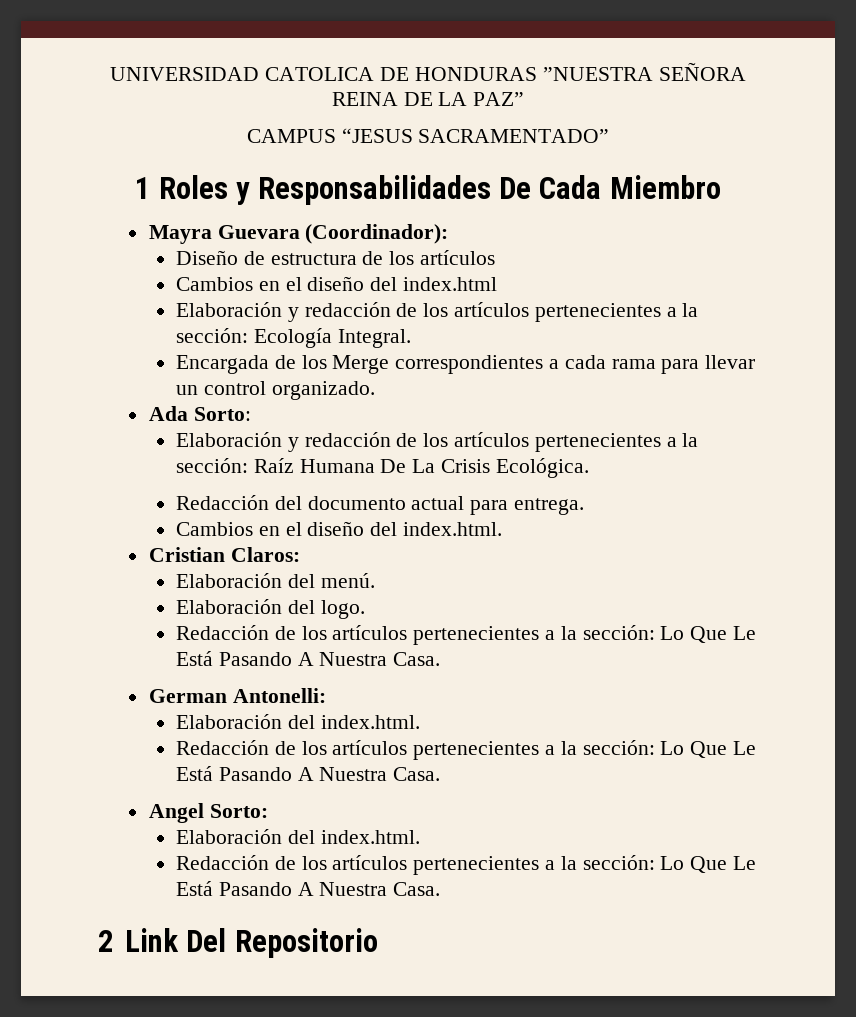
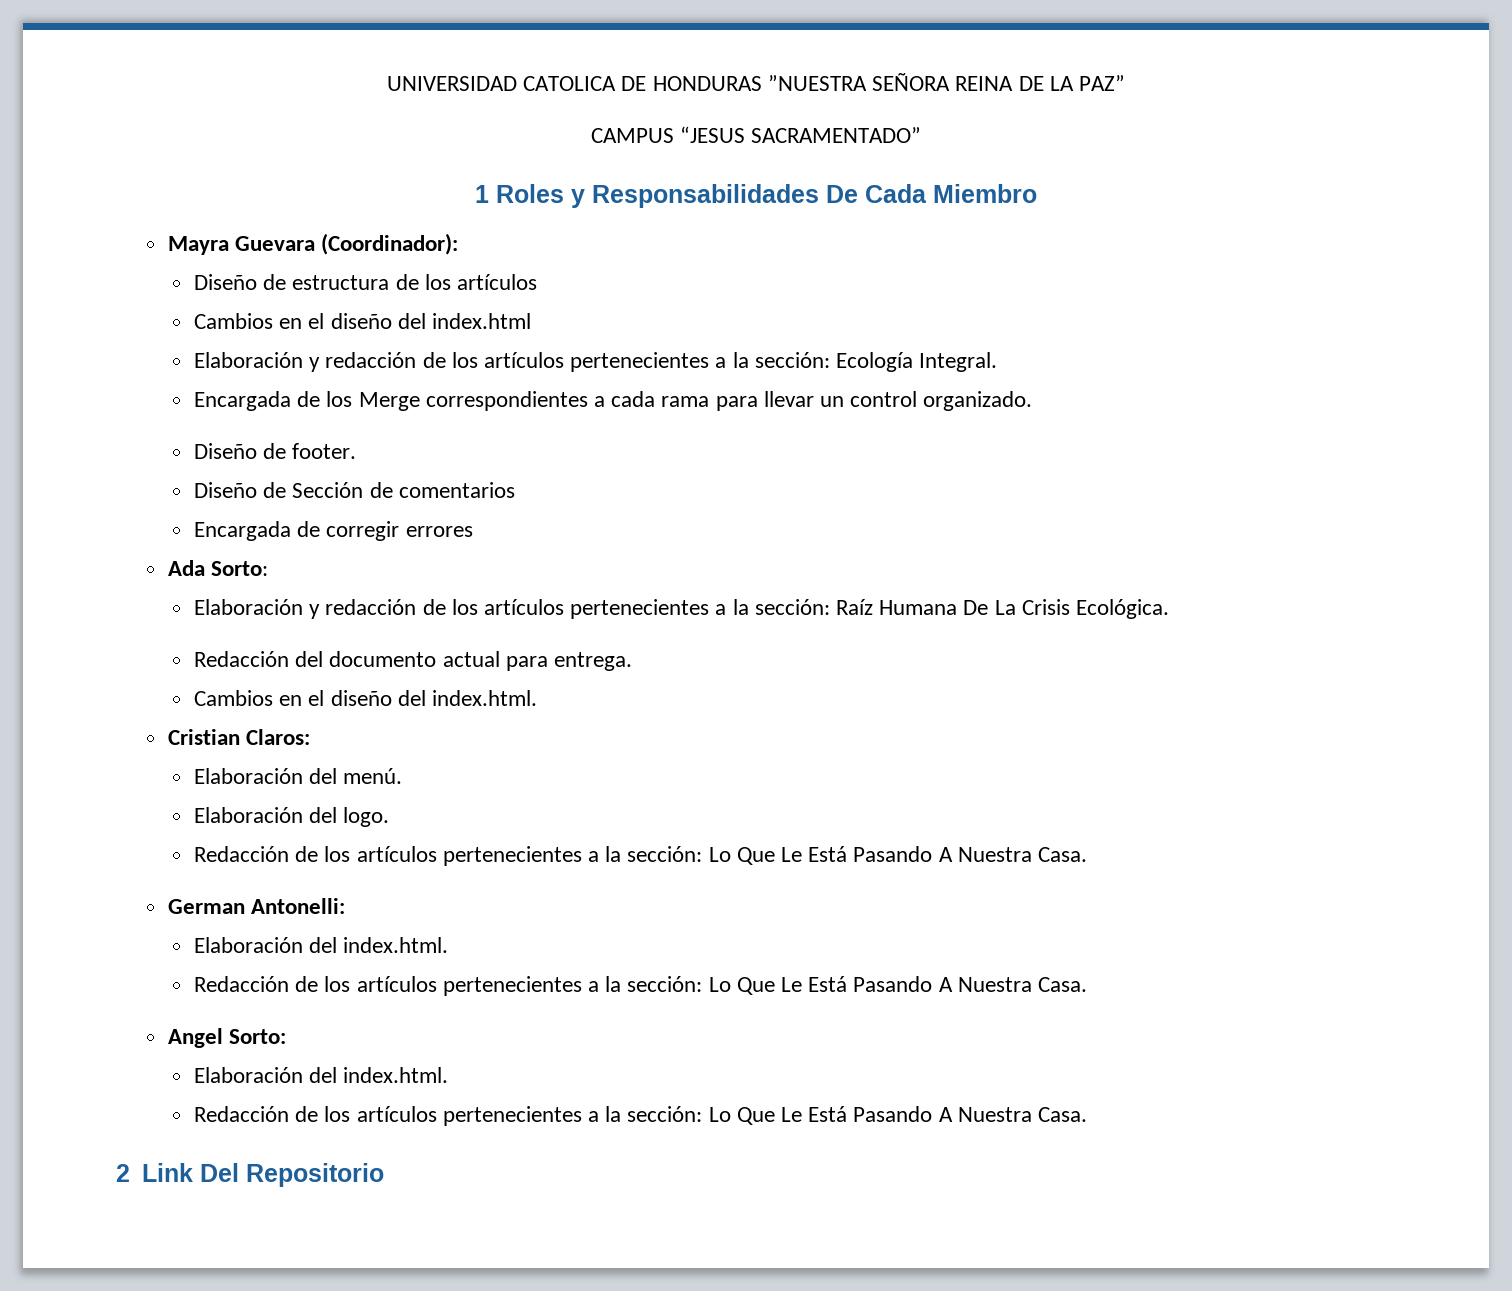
+ Diseño de footer.
+ Diseño de Sección de comentarios
+ Encargada de corregir errores

